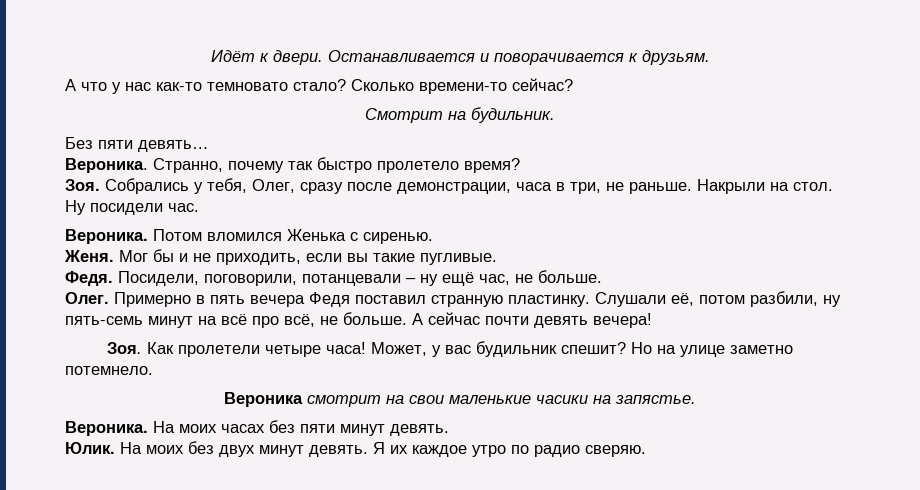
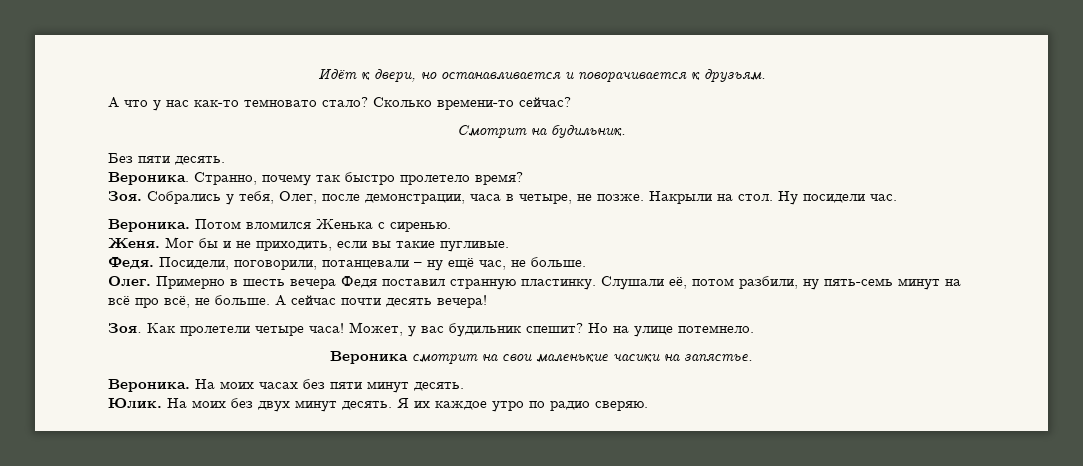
- Идёт к двери. Останавливается и поворачивается к друзьям.
+ Идёт к двери, но останавливается и поворачивается к друзьям.
- Без пяти девять…
+ Без пяти десять.
- Зоя. Собрались у тебя, Олег, сразу после демонстрации, часа в три, не раньше.
+ Зоя. Собрались у тебя, Олег, после демонстрации, часа в четыре, не позже.
- Примерно в пять вечера Федя поставил странную пластинку.
+ Примерно в шесть вечера Федя поставил странную пластинку.
- А сейчас почти девять вечера!
+ А сейчас почти десять вечера!
- Но на улице заметно потемнело.
+ Но на улице потемнело.
- На моих часах без пяти минут девять.
+ На моих часах без пяти минут десять.
- На моих без двух минут девять.
+ На моих без двух минут десять.

